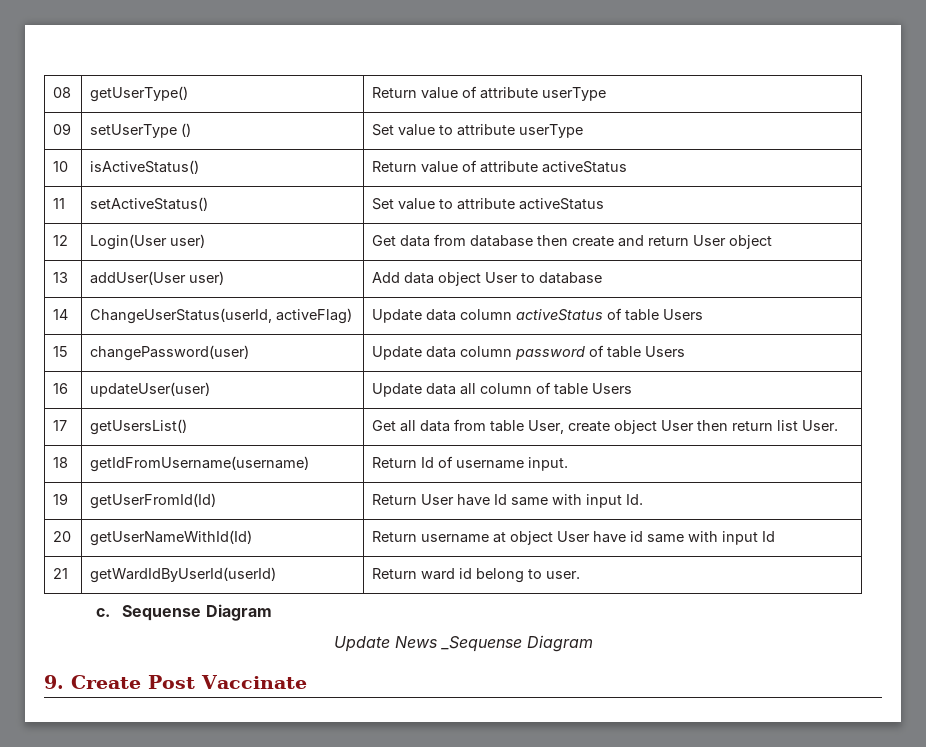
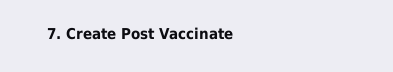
- 08 | getUserType() | Return value of attribute userType
- 09 | setUserType () | Set value to attribute userType
- 10 | isActiveStatus() | Return value of attribute activeStatus
- 11 | setActiveStatus() | Set value to attribute activeStatus
- 12 | Login(User user) | Get data from database then create and return User object
- 13 | addUser(User user) | Add data object User to database
- 14 | ChangeUserStatus(userId, activeFlag) | Update data column activeStatus of table Users
- 15 | changePassword(user) | Update data column password of table Users
- 16 | updateUser(user) | Update data all column of table Users
- 17 | getUsersList() | Get all data from table User, create object User then return list User.
- 18 | getIdFromUsername(username) | Return Id of username input.
- 19 | getUserFromId(Id) | Return User have Id same with input Id.
- 20 | getUserNameWithId(Id) | Return username at object User have id same with input Id
- 21 | getWardIdByUserId(userId) | Return ward id belong to user.
- c. Sequense Diagram
- Update News _Sequense Diagram
- 9. Create Post Vaccinate
+ 7. Create Post Vaccinate

